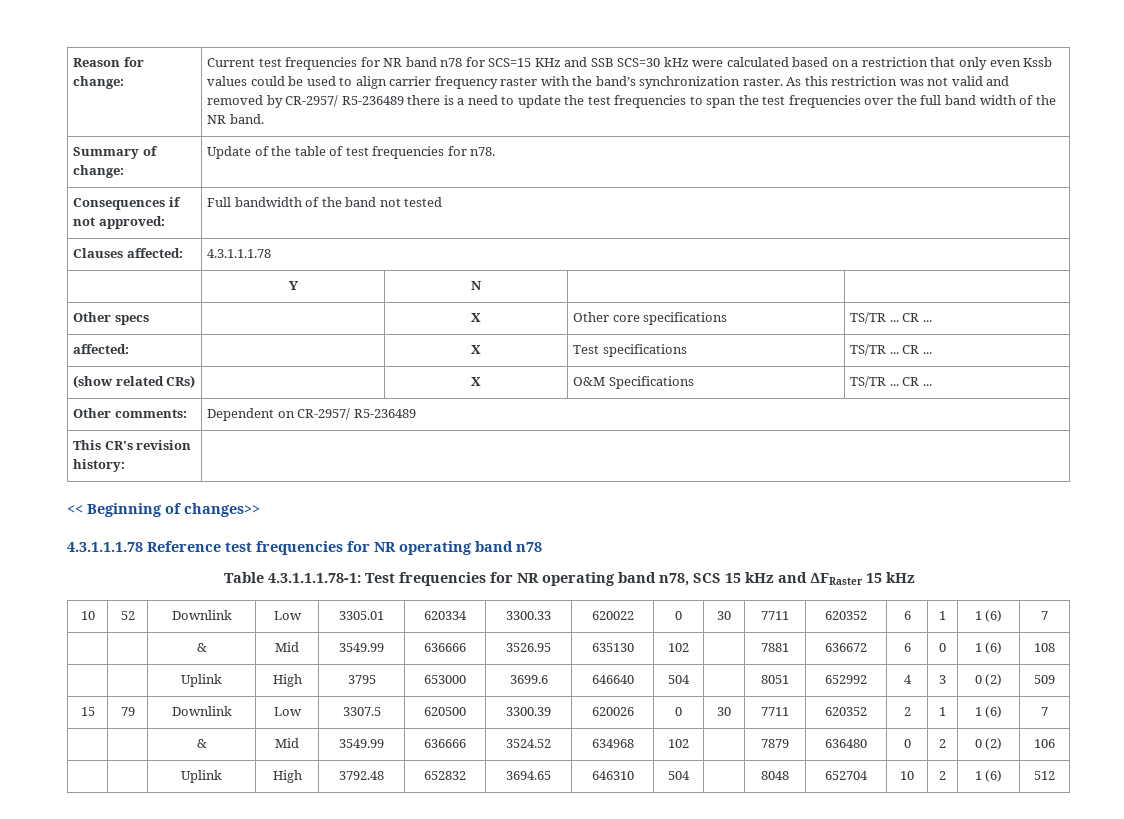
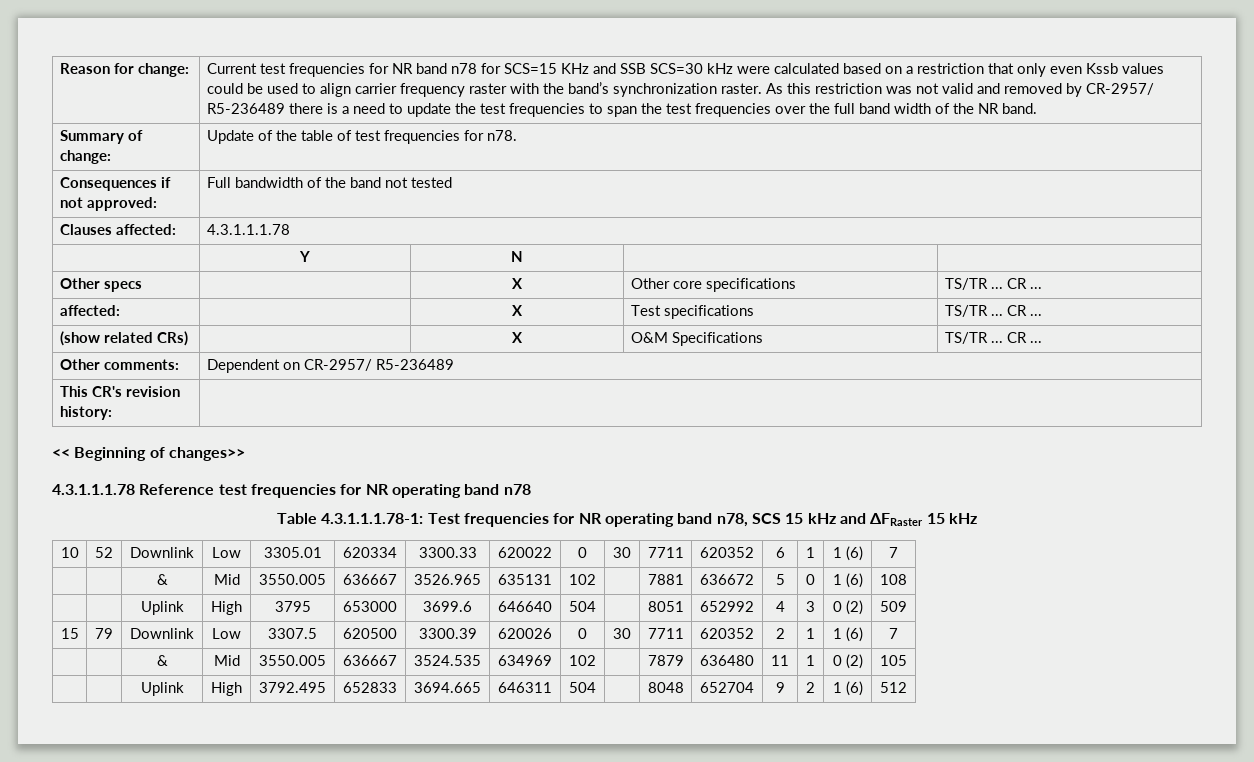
- | | & | Mid | 3549.99 | 636666 | 3526.95 | 635130 | 102 | | 7881 | 636672 | 6 | 0 | 1 (6) | 108
+ | | & | Mid | 3550.005 | 636667 | 3526.965 | 635131 | 102 | | 7881 | 636672 | 5 | 0 | 1 (6) | 108
- | | & | Mid | 3549.99 | 636666 | 3524.52 | 634968 | 102 | | 7879 | 636480 | 0 | 2 | 0 (2) | 106
- | | Uplink | High | 3792.48 | 652832 | 3694.65 | 646310 | 504 | | 8048 | 652704 | 10 | 2 | 1 (6) | 512
+ | | & | Mid | 3550.005 | 636667 | 3524.535 | 634969 | 102 | | 7879 | 636480 | 11 | 1 | 0 (2) | 105
+ | | Uplink | High | 3792.495 | 652833 | 3694.665 | 646311 | 504 | | 8048 | 652704 | 9 | 2 | 1 (6) | 512

